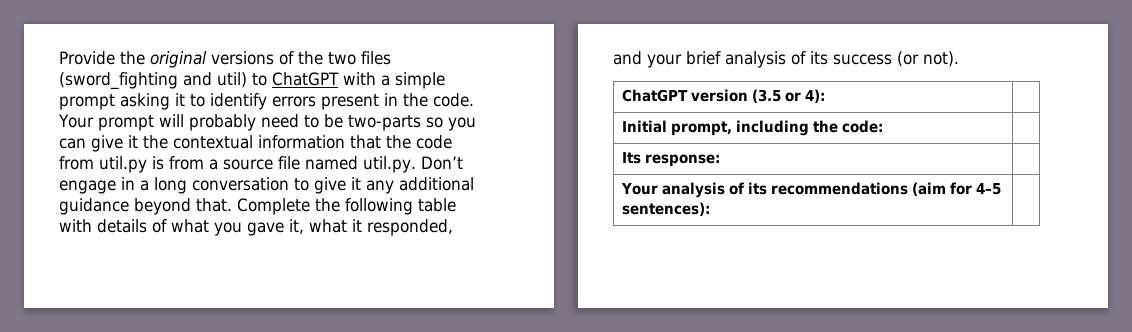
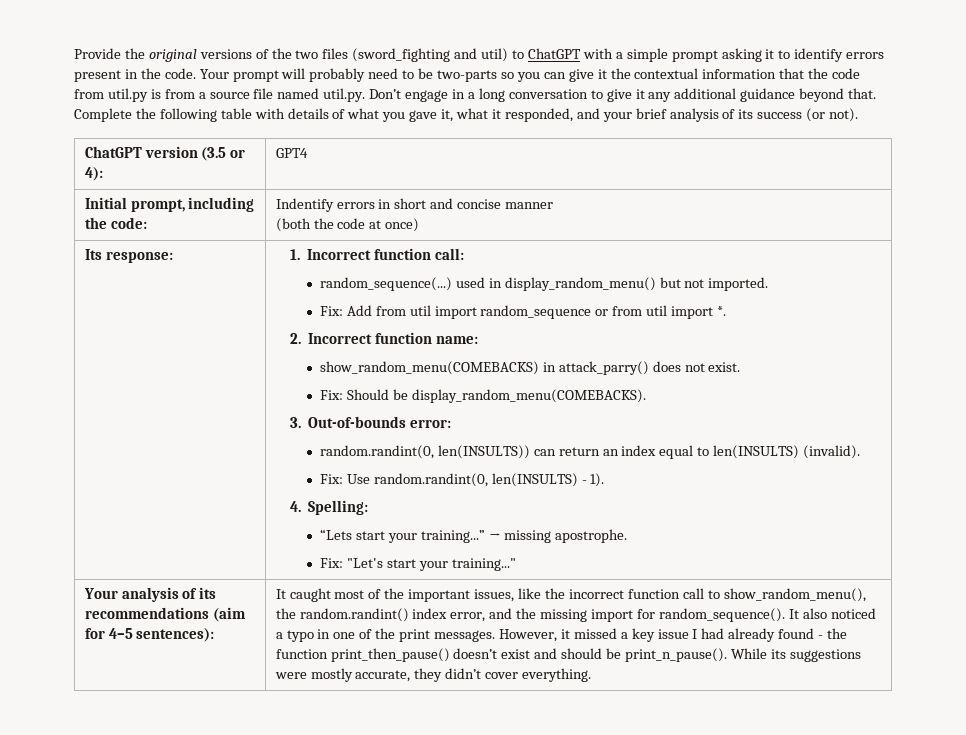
- ChatGPT version (3.5 or 4): |
+ ChatGPT version (3.5 or 4): | GPT4
- Initial prompt, including the code: |
- Its response: |
+ Initial prompt, including the code: | Indentify errors in short and concise manner
+ (both the code at once)
+ Its response: | 1. Incorrect function call:
+ random_sequence(...) used in display_random_menu() but not imported.
+ Fix: Add from util import random_sequence or from util import *.
+ 2. Incorrect function name:
+ show_random_menu(COMEBACKS) in attack_parry() does not exist.
+ Fix: Should be display_random_menu(COMEBACKS).
+ 3. Out-of-bounds error:
+ random.randint(0, len(INSULTS)) can return an index equal to len(INSULTS) (invalid).
+ Fix: Use random.randint(0, len(INSULTS) - 1).
+ 4. Spelling:
+ “Lets start your training...” → missing apostrophe.
+ Fix: "Let's start your training..."
+ It caught most of the important issues, like the incorrect function call to show_random_menu(), the random.randint() index error, and the missing import for random_sequence(). It also noticed a typo in one of the print messages. However, it missed a key issue I had already found - the function print_then_pause() doesn’t exist and should be print_n_pause(). While its suggestions were mostly accurate, they didn’t cover everything.

